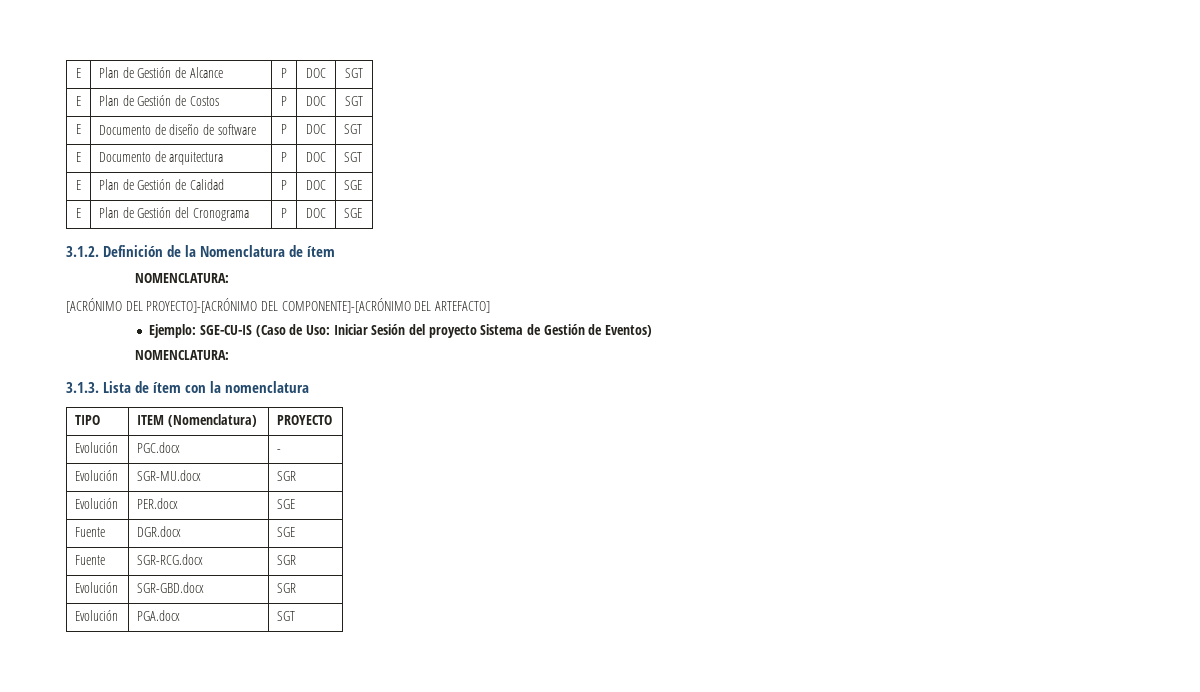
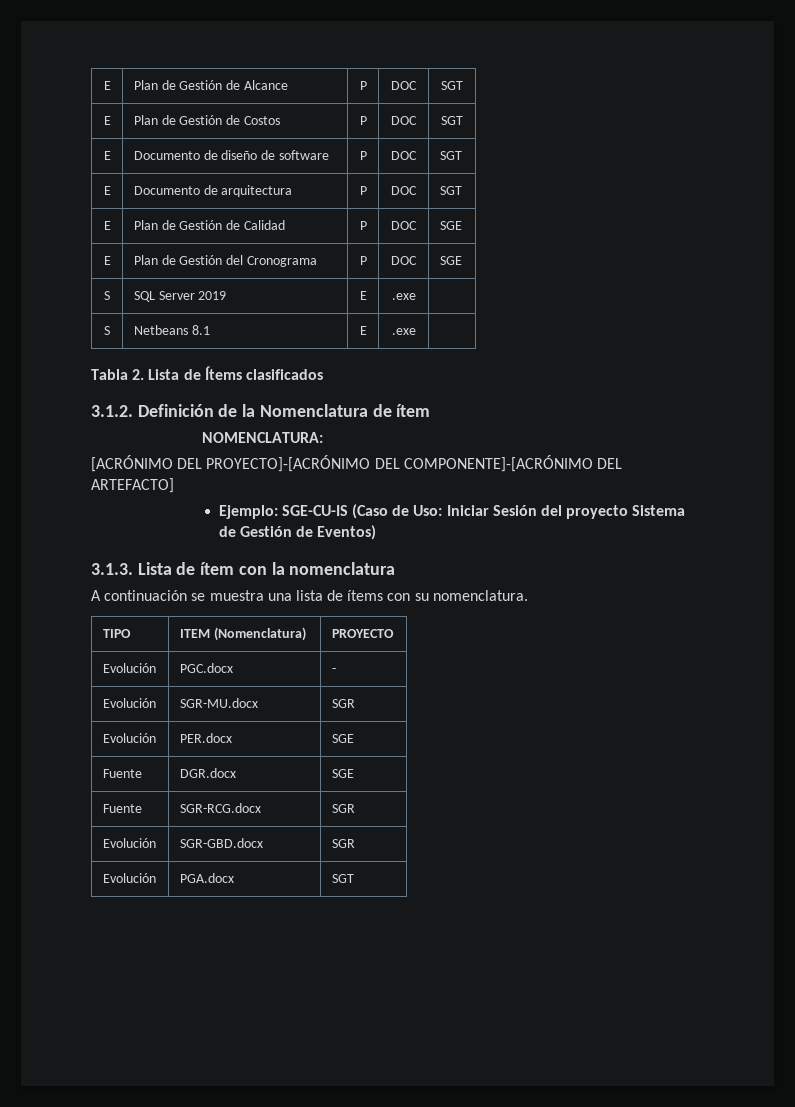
+ S | SQL Server 2019 | E | .exe |
+ S | Netbeans 8.1 | E | .exe |
+ Tabla 2. Lista de Ítems clasificados
  Ejemplo: SGE-CU-IS (Caso de Uso: Iniciar Sesión del proyecto Sistema de Gestión de Eventos)
- NOMENCLATURA:
+ A continuación se muestra una lista de ítems con su nomenclatura.

